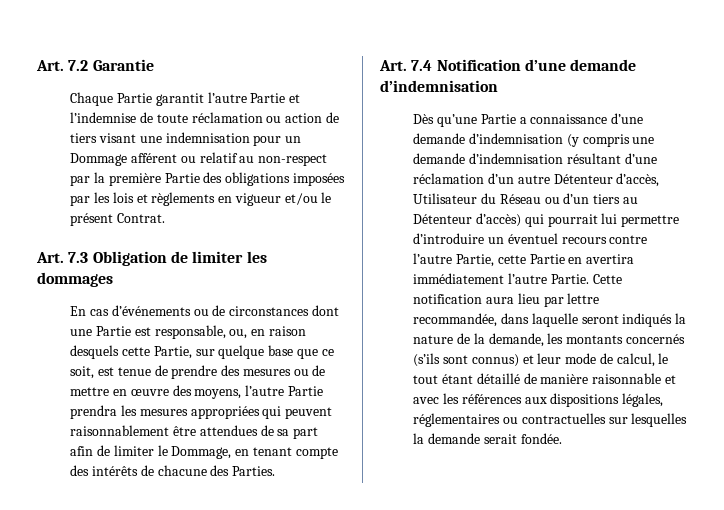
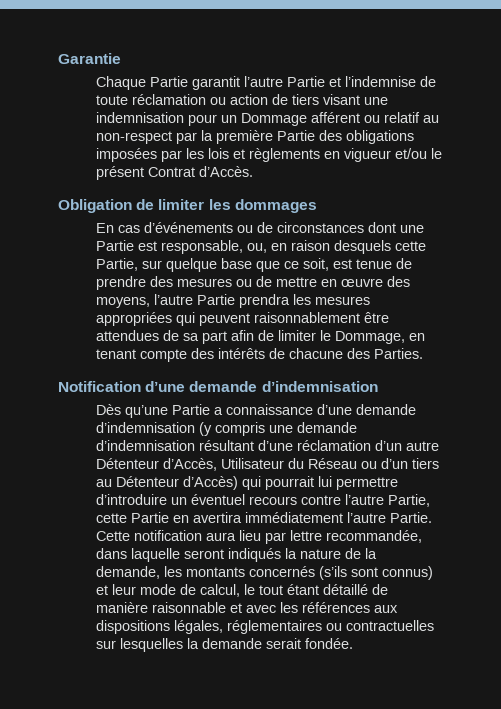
- Art. 7.2 Garantie
+ Garantie
- Chaque Partie garantit l’autre Partie et l’indemnise de toute réclamation ou action de tiers visant une indemnisation pour un Dommage afférent ou relatif au non-respect par la première Partie des obligations imposées par les lois et règlements en vigueur et/ou le présent Contrat.
- Art. 7.3 Obligation de limiter les dommages
+ Chaque Partie garantit l’autre Partie et l’indemnise de toute réclamation ou action de tiers visant une indemnisation pour un Dommage afférent ou relatif au non-respect par la première Partie des obligations imposées par les lois et règlements en vigueur et/ou le présent Contrat d’Accès.
+ Obligation de limiter les dommages
- Art. 7.4 Notification d’une demande d’indemnisation
+ Notification d’une demande d’indemnisation
- Dès qu’une Partie a connaissance d’une demande d’indemnisation (y compris une demande d’indemnisation résultant d’une réclamation d’un autre Détenteur d’accès, Utilisateur du Réseau ou d’un tiers au Détenteur d’accès) qui pourrait lui permettre d’introduire un éventuel recours contre l’autre Partie, cette Partie en avertira immédiatement l’autre Partie.
+ Dès qu’une Partie a connaissance d’une demande d’indemnisation (y compris une demande d’indemnisation résultant d’une réclamation d’un autre Détenteur d’Accès, Utilisateur du Réseau ou d’un tiers au Détenteur d’Accès) qui pourrait lui permettre d’introduire un éventuel recours contre l’autre Partie, cette Partie en avertira immédiatement l’autre Partie.

